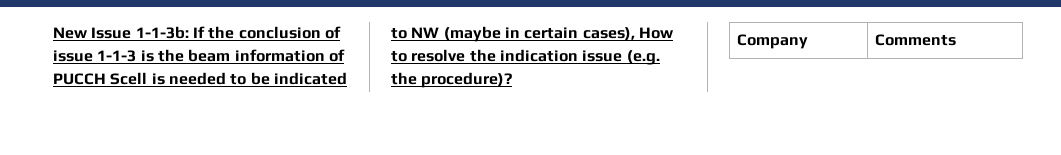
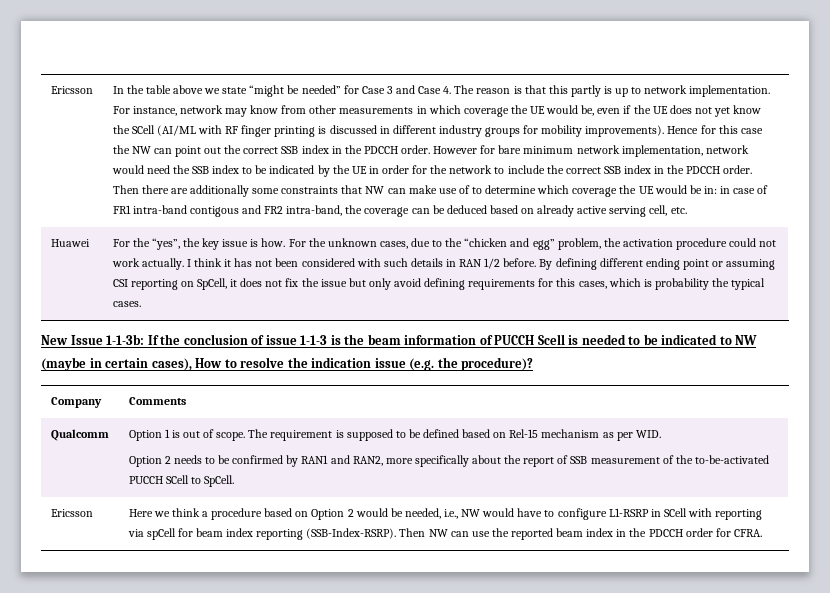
+ Ericsson | In the table above we state “might be needed” for Case 3 and Case 4. The reason is that this partly is up to network implementation. For instance, network may know from other measurements in which coverage the UE would be, even if the UE does not yet know the SCell (AI/ML with RF finger printing is discussed in different industry groups for mobility improvements). Hence for this case the NW can point out the correct SSB index in the PDCCH order. However for bare minimum network implementation, network would need the SSB index to be indicated by the UE in order for the network to include the correct SSB index in the PDCCH order. Then there are additionally some constraints that NW can make use of to determine which coverage the UE would be in: in case of FR1 intra-band contigous and FR2 intra-band, the coverage can be deduced based on already active serving cell, etc.
+ Huawei | For the “yes”, the key issue is how. For the unknown cases, due to the “chicken and egg” problem, the activation procedure could not work actually. I think it has not been considered with such details in RAN 1/2 before. By defining different ending point or assuming CSI reporting on SpCell, it does not fix the issue but only avoid defining requirements for this cases, which is probability the typical cases.
+ Qualcomm | Option 1 is out of scope. The requirement is supposed to be defined based on Rel-15 mechanism as per WID.
+ Option 2 needs to be confirmed by RAN1 and RAN2, more specifically about the report of SSB measurement of the to-be-activated PUCCH SCell to SpCell.
+ Ericsson | Here we think a procedure based on Option 2 would be needed, i.e., NW would have to configure L1-RSRP in SCell with reporting via spCell for beam index reporting (SSB-Index-RSRP). Then NW can use the reported beam index in the PDCCH order for CFRA.

